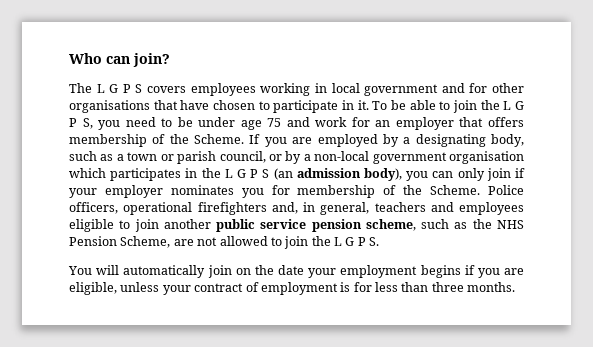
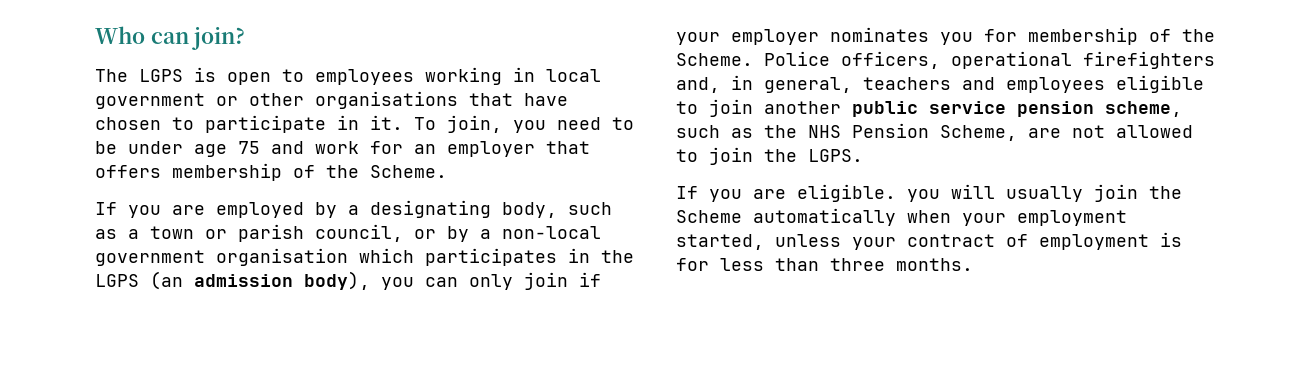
- The L G P S covers employees working in local government and for other organisations that have chosen to participate in it.
+ The LGPS is open to employees working in local government or other organisations that have chosen to participate in it.
- To be able to join the L G P S, you need to be under age 75 and work for an employer that offers membership of the Scheme. If you are employed by a designating body, such as a town or parish council, or by a non-local government organisation which participates in the L G P S (an admission body), you can only join if your employer nominates you for membership of the Scheme.
+ To join, you need to be under age 75 and work for an employer that offers membership of the Scheme.
+ If you are employed by a designating body, such as a town or parish council, or by a non-local government organisation which participates in the LGPS (an admission body), you can only join if your employer nominates you for membership of the Scheme.
- Police officers, operational firefighters and, in general, teachers and employees eligible to join another public service pension scheme, such as the NHS Pension Scheme, are not allowed to join the L G P S.
- You will automatically join on the date your employment begins if you are eligible, unless your contract of employment is for less than three months.
+ Police officers, operational firefighters and, in general, teachers and employees eligible to join another public service pension scheme, such as the NHS Pension Scheme, are not allowed to join the LGPS.
+ If you are eligible. you will usually join the Scheme automatically when your employment started, unless your contract of employment is for less than three months.

